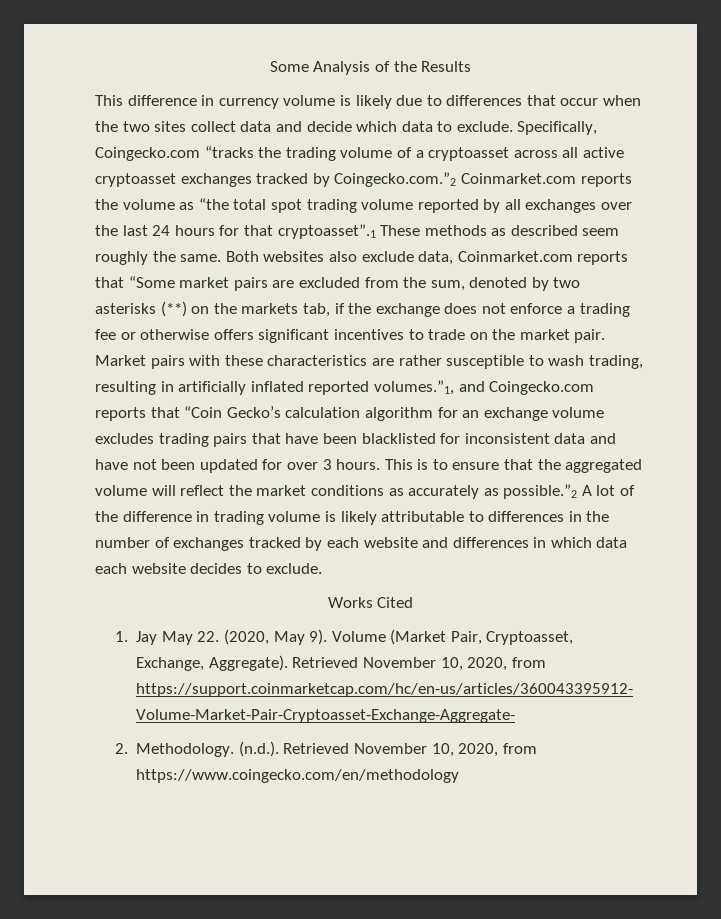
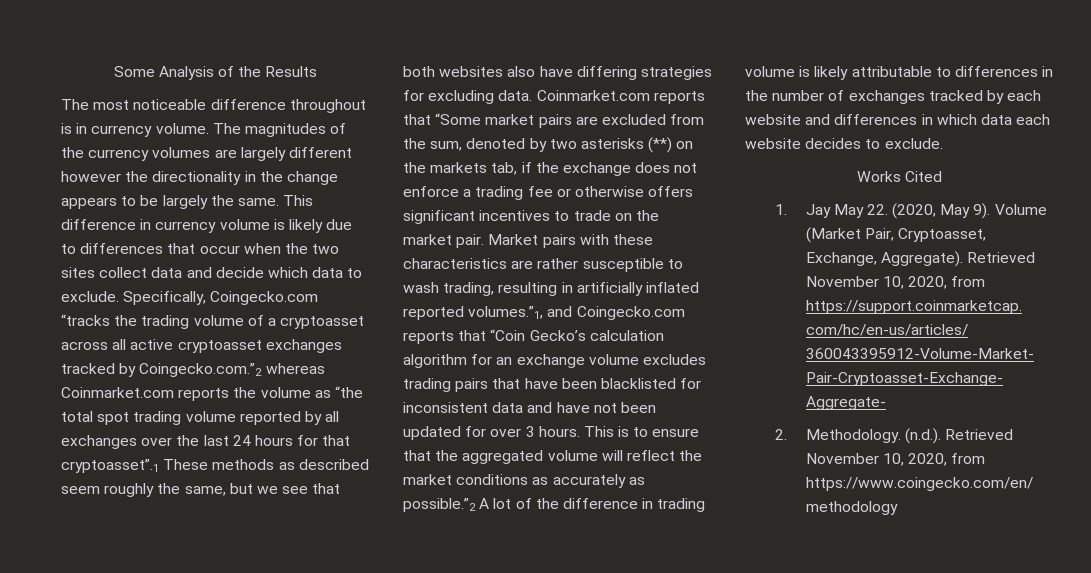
+ The most noticeable difference throughout is in currency volume. The magnitudes of the currency volumes are largely different however the directionality in the change appears to be largely the same.
- Specifically, Coingecko.com “tracks the trading volume of a cryptoasset across all active cryptoasset exchanges tracked by Coingecko.com.”2 Coinmarket.com reports the volume as “the total spot trading volume reported by all exchanges over the last 24 hours for that cryptoasset”.1 These methods as described seem roughly the same. Both websites also exclude data, Coinmarket.com reports that “Some market pairs are excluded from the sum, denoted by two asterisks (**) on the markets tab, if the exchange does not enforce a trading fee or otherwise offers significant incentives to trade on the market pair.
+ Specifically, Coingecko.com “tracks the trading volume of a cryptoasset across all active cryptoasset exchanges tracked by Coingecko.com.”2 whereas Coinmarket.com reports the volume as “the total spot trading volume reported by all exchanges over the last 24 hours for that cryptoasset”.1 These methods as described seem roughly the same, but we see that both websites also have differing strategies for excluding data. Coinmarket.com reports that “Some market pairs are excluded from the sum, denoted by two asterisks (**) on the markets tab, if the exchange does not enforce a trading fee or otherwise offers significant incentives to trade on the market pair.

